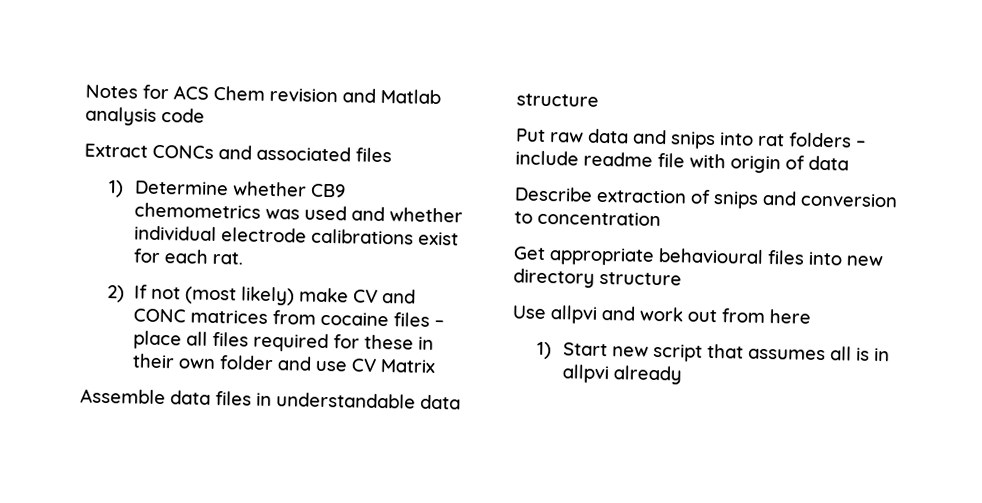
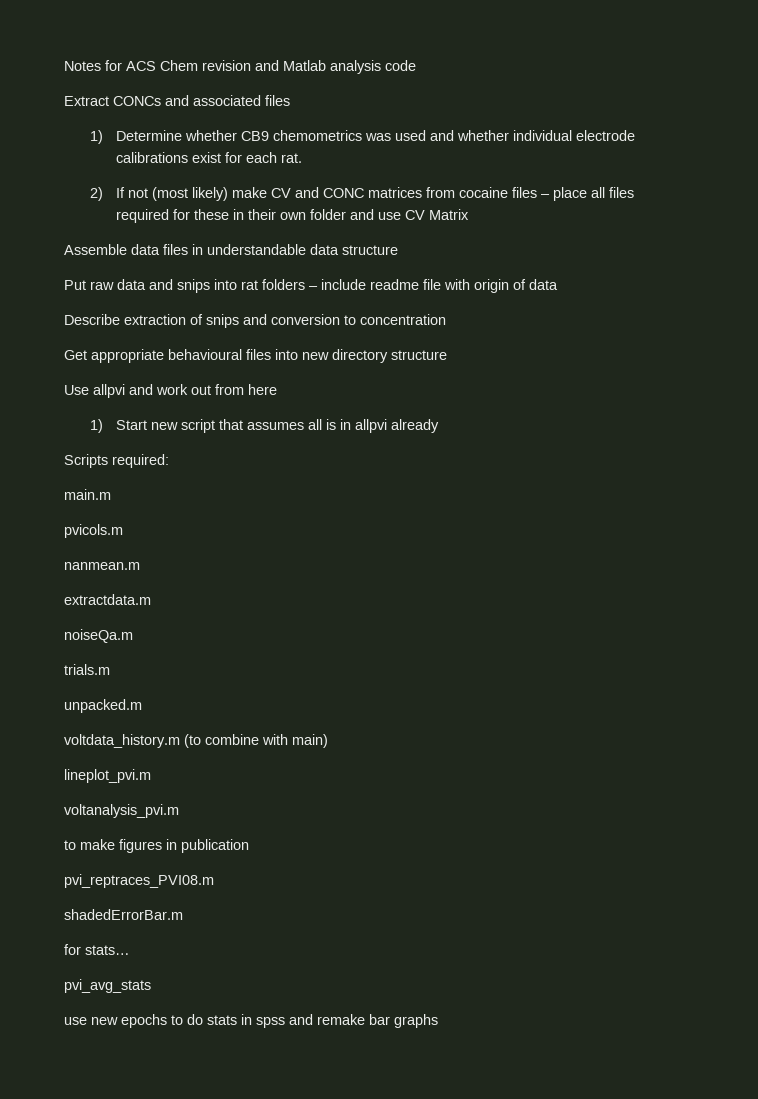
+ Scripts required:
+ main.m
+ pvicols.m
+ nanmean.m
+ extractdata.m
+ noiseQa.m
+ trials.m
+ unpacked.m
+ voltdata_history.m (to combine with main)
+ lineplot_pvi.m
+ voltanalysis_pvi.m
+ to make figures in publication
+ pvi_reptraces_PVI08.m
+ shadedErrorBar.m
+ for stats…
+ pvi_avg_stats
+ use new epochs to do stats in spss and remake bar graphs

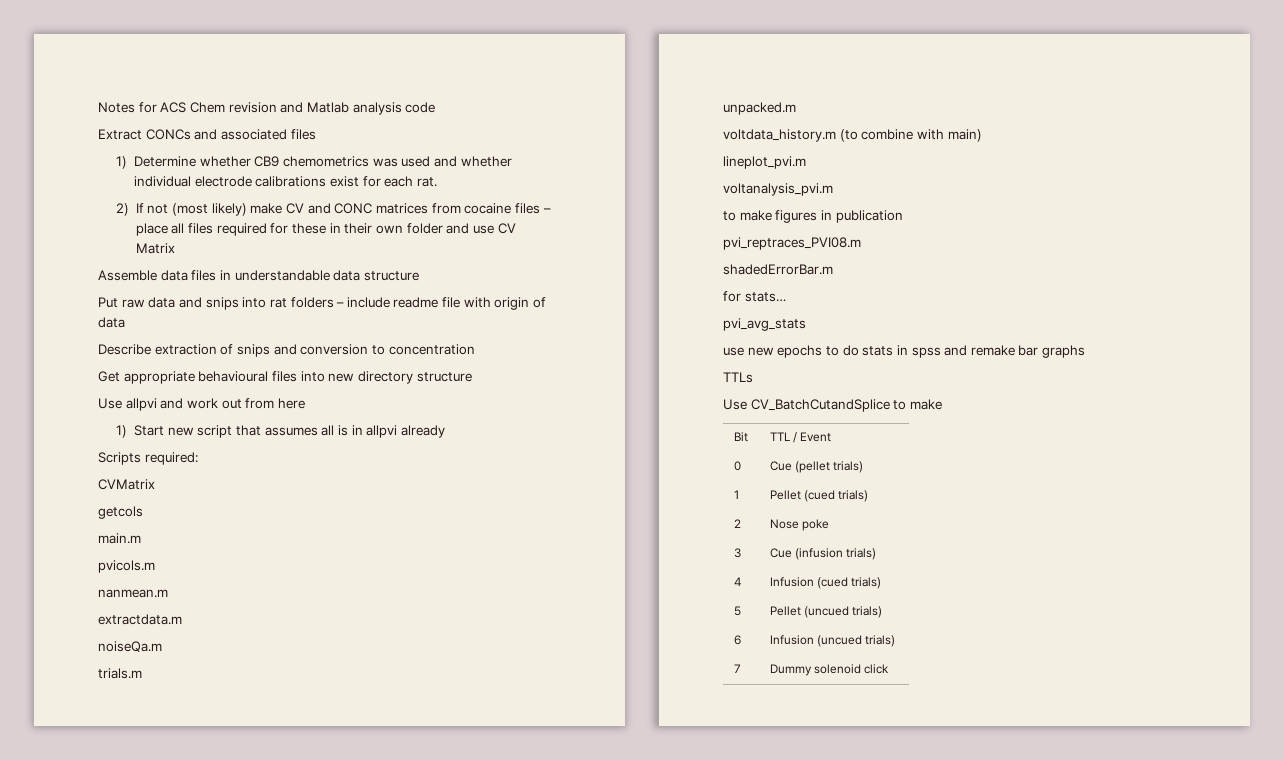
+ CVMatrix
+ getcols
+ TTLs
+ Use CV_BatchCutandSplice to make
+ Bit | TTL / Event
+ 0 | Cue (pellet trials)
+ 1 | Pellet (cued trials)
+ 2 | Nose poke
+ 3 | Cue (infusion trials)
+ 4 | Infusion (cued trials)
+ 5 | Pellet (uncued trials)
+ 6 | Infusion (uncued trials)
+ 7 | Dummy solenoid click

